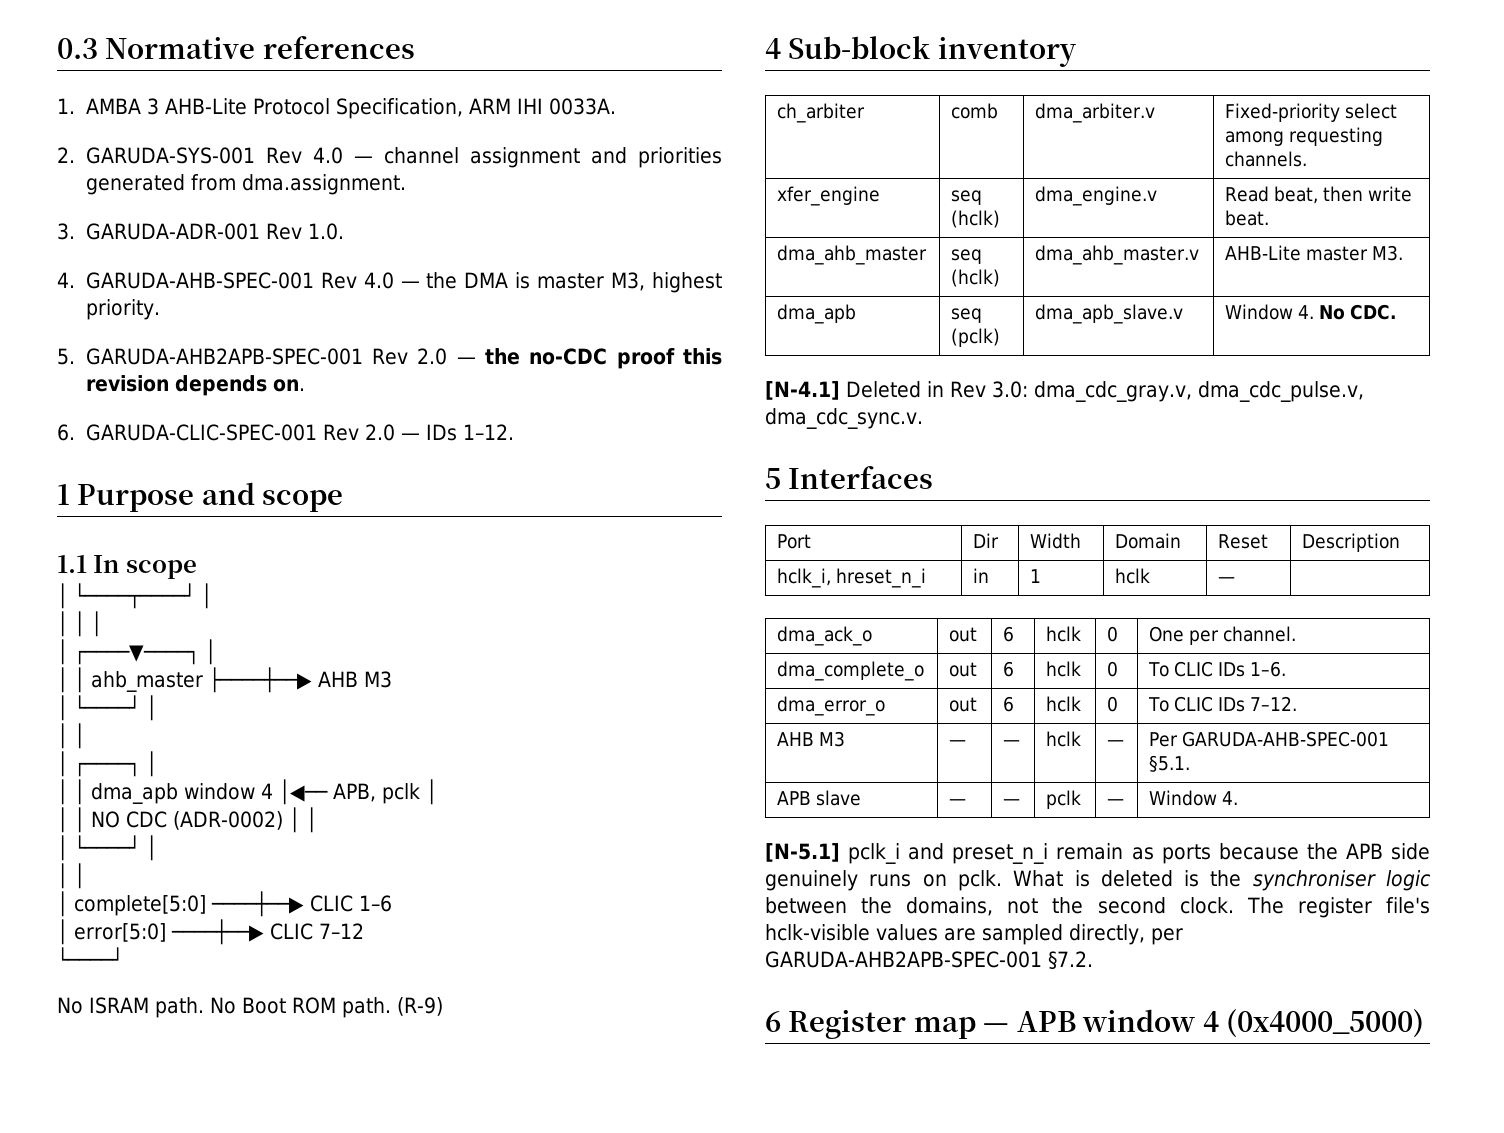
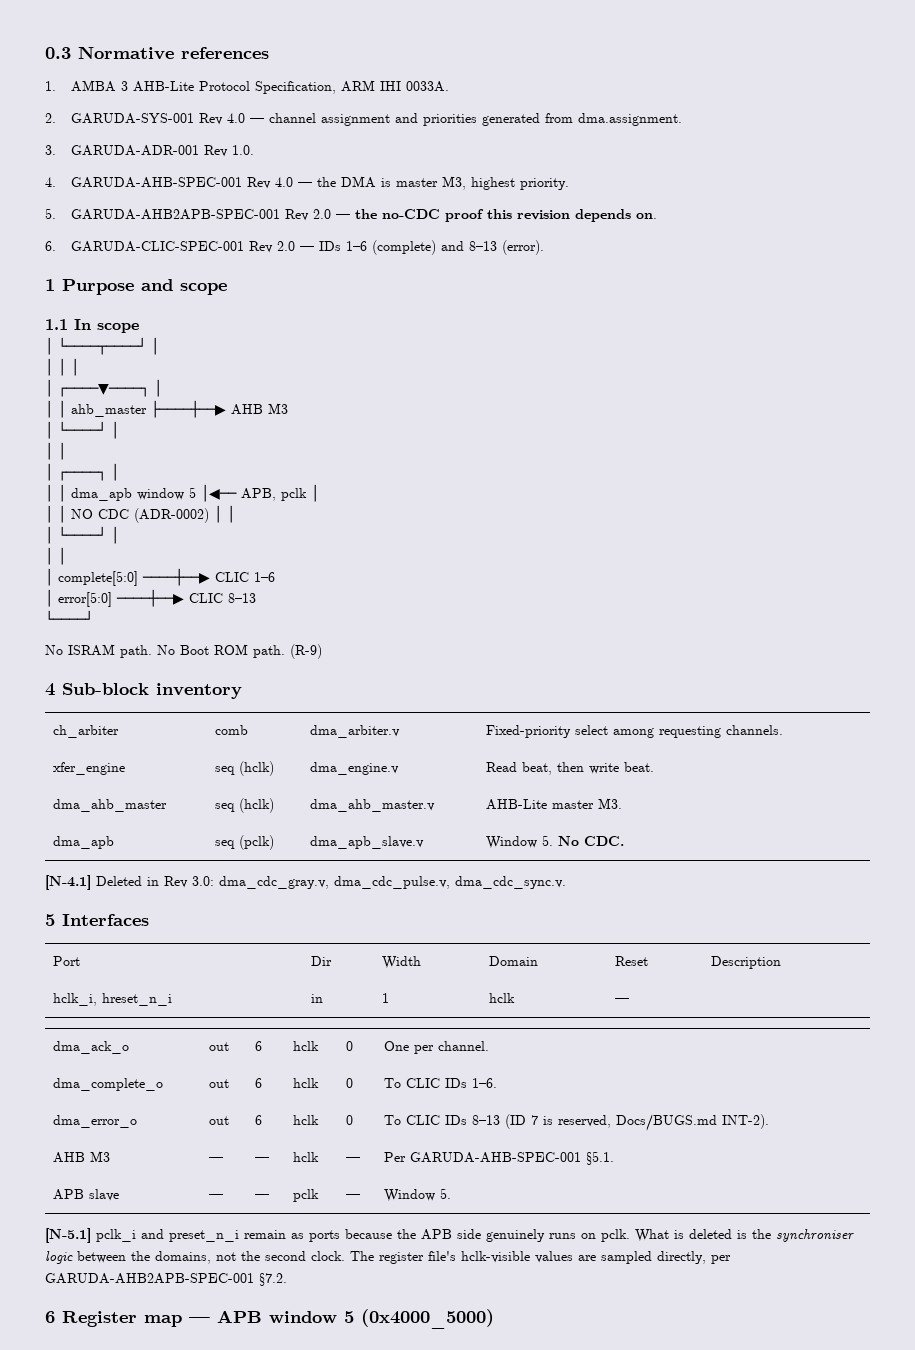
- 6. GARUDA-CLIC-SPEC-001 Rev 2.0 — IDs 1–12.
+ 6. GARUDA-CLIC-SPEC-001 Rev 2.0 — IDs 1–6 (complete) and 8–13 (error).
- │ │ dma_apb window 4 │◀── APB, pclk │
+ │ │ dma_apb window 5 │◀── APB, pclk │
- │ error[5:0] ────┼──▶ CLIC 7–12
+ │ error[5:0] ────┼──▶ CLIC 8–13
- dma_apb | seq (pclk) | dma_apb_slave.v | Window 4. No CDC.
+ dma_apb | seq (pclk) | dma_apb_slave.v | Window 5. No CDC.
- dma_error_o | out | 6 | hclk | 0 | To CLIC IDs 7–12.
+ dma_error_o | out | 6 | hclk | 0 | To CLIC IDs 8–13 (ID 7 is reserved, Docs/BUGS.md INT-2).
- APB slave | — | — | pclk | — | Window 4.
+ APB slave | — | — | pclk | — | Window 5.
- 6 Register map — APB window 4 (0x4000_5000)
+ 6 Register map — APB window 5 (0x4000_5000)

